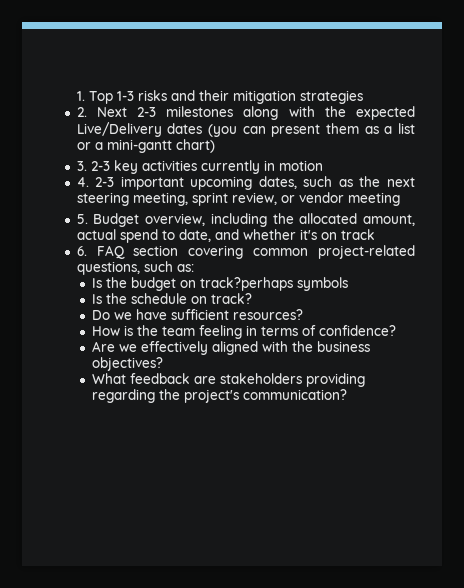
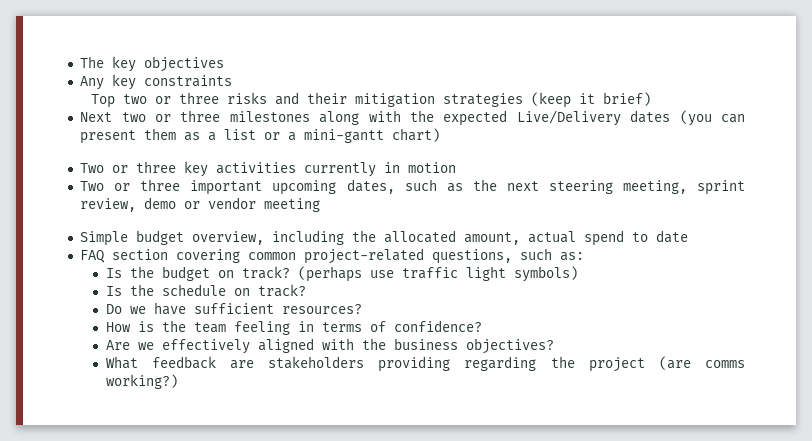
- 1. Top 1-3 risks and their mitigation strategies
- 2. Next 2-3 milestones along with the expected Live/Delivery dates (you can present them as a list or a mini-gantt chart)
+ The key objectives
+ Any key constraints
+ Top two or three risks and their mitigation strategies (keep it brief)
+ Next two or three milestones along with the expected Live/Delivery dates (you can present them as a list or a mini-gantt chart)
- 3. 2-3 key activities currently in motion
+ Two or three key activities currently in motion
- 4. 2-3 important upcoming dates, such as the next steering meeting, sprint review, or vendor meeting
+ Two or three important upcoming dates, such as the next steering meeting, sprint review, demo or vendor meeting
- 5. Budget overview, including the allocated amount, actual spend to date, and whether it's on track
- 6. FAQ section covering common project-related questions, such as:
+ Simple budget overview, including the allocated amount, actual spend to date
+ FAQ section covering common project-related questions, such as:
- Is the budget on track?perhaps symbols
+ Is the budget on track? (perhaps use traffic light symbols)
- What feedback are stakeholders providing regarding the project's communication?
+ What feedback are stakeholders providing regarding the project (are comms working?)

